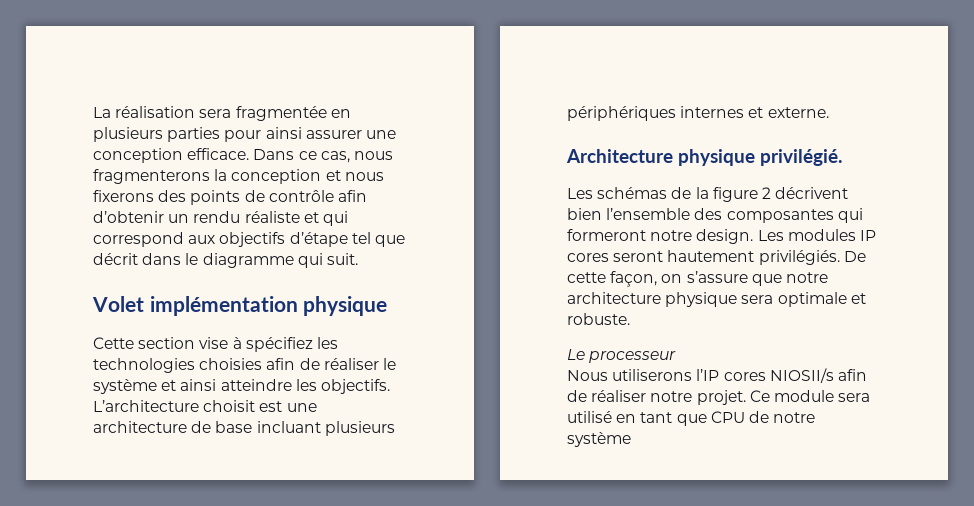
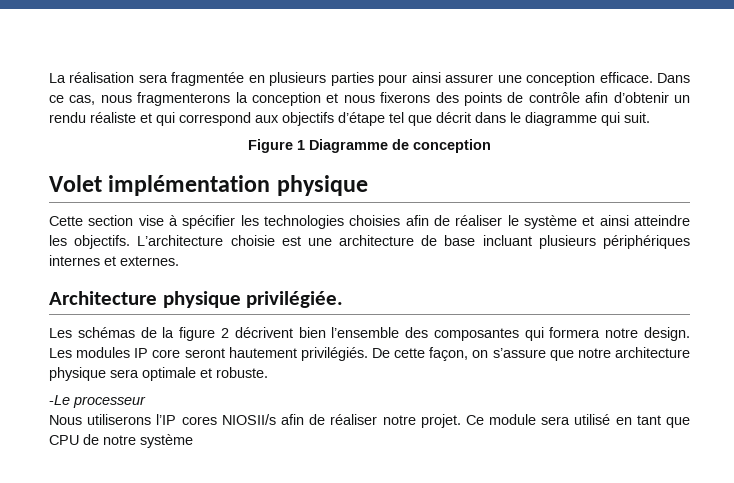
+ Figure 1 Diagramme de conception
- Cette section vise à spécifiez les technologies choisies afin de réaliser le système et ainsi atteindre les objectifs.
+ Cette section vise à spécifier les technologies choisies afin de réaliser le système et ainsi atteindre les objectifs.
- L’architecture choisit est une architecture de base incluant plusieurs périphériques internes et externe.
+ L’architecture choisie est une architecture de base incluant plusieurs périphériques internes et externes.
- Architecture physique privilégié.
+ Architecture physique privilégiée.
- Les schémas de la figure 2 décrivent bien l’ensemble des composantes qui formeront notre design.
+ Les schémas de la figure 2 décrivent bien l’ensemble des composantes qui formera notre design.
- Les modules IP cores seront hautement privilégiés.
+ Les modules IP core seront hautement privilégiés.
- Le processeur
+ -Le processeur

